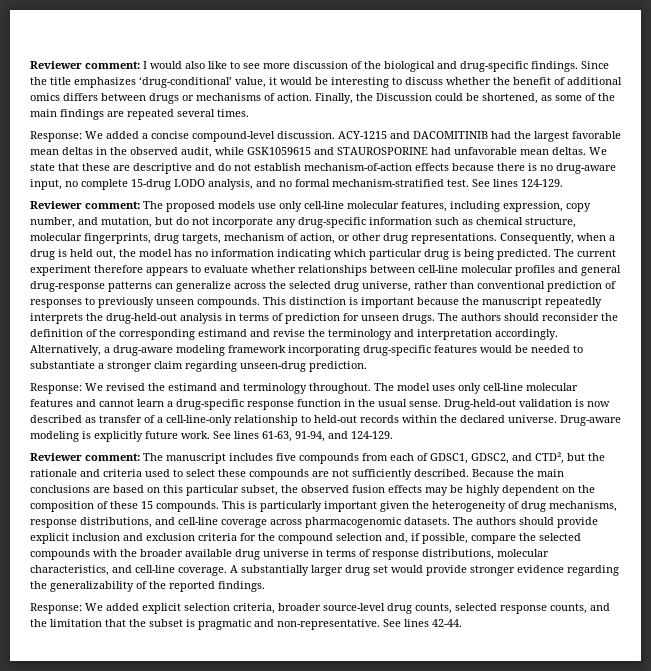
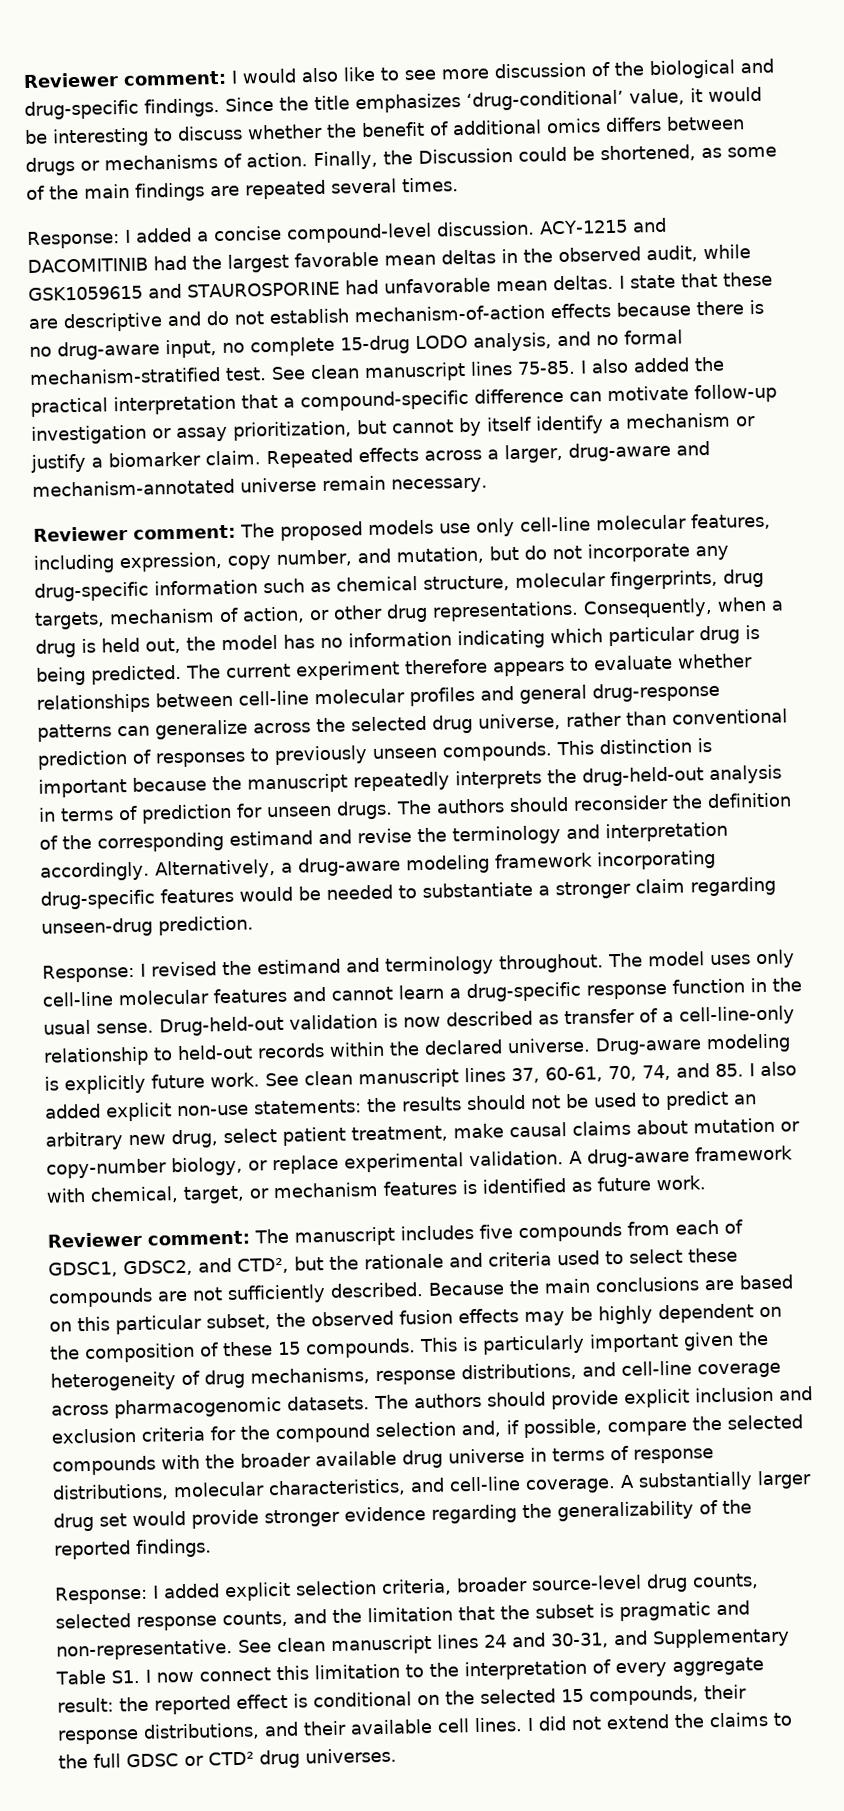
- Response: We added a concise compound-level discussion.
+ Response: I added a concise compound-level discussion.
- We state that these are descriptive and do not establish mechanism-of-action effects because there is no drug-aware input, no complete 15-drug LODO analysis, and no formal mechanism-stratified test.
+ I state that these are descriptive and do not establish mechanism-of-action effects because there is no drug-aware input, no complete 15-drug LODO analysis, and no formal mechanism-stratified test.
- See lines 124-129.
+ See clean manuscript lines 75-85. I also added the practical interpretation that a compound-specific difference can motivate follow-up investigation or assay prioritization, but cannot by itself identify a mechanism or justify a biomarker claim. Repeated effects across a larger, drug-aware and mechanism-annotated universe remain necessary.
- Response: We revised the estimand and terminology throughout.
+ Response: I revised the estimand and terminology throughout.
- See lines 61-63, 91-94, and 124-129.
+ See clean manuscript lines 37, 60-61, 70, 74, and 85. I also added explicit non-use statements: the results should not be used to predict an arbitrary new drug, select patient treatment, make causal claims about mutation or copy-number biology, or replace experimental validation. A drug-aware framework with chemical, target, or mechanism features is identified as future work.
- Response: We added explicit selection criteria, broader source-level drug counts, selected response counts, and the limitation that the subset is pragmatic and non-representative.
+ Response: I added explicit selection criteria, broader source-level drug counts, selected response counts, and the limitation that the subset is pragmatic and non-representative.
- See lines 42-44.
+ See clean manuscript lines 24 and 30-31, and Supplementary Table S1. I now connect this limitation to the interpretation of every aggregate result: the reported effect is conditional on the selected 15 compounds, their response distributions, and their available cell lines. I did not extend the claims to the full GDSC or CTD² drug universes.

